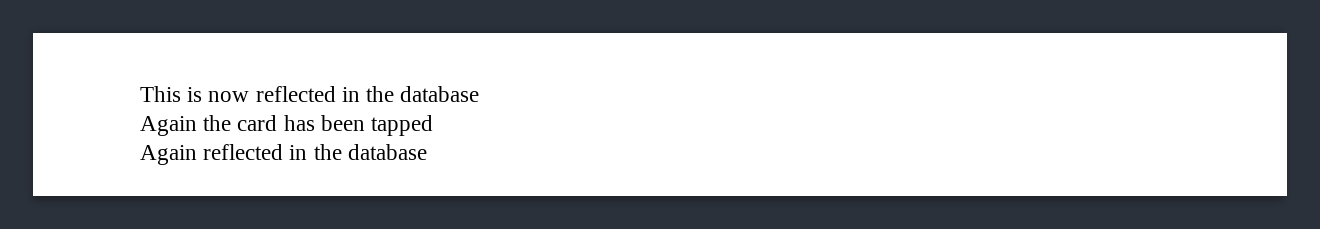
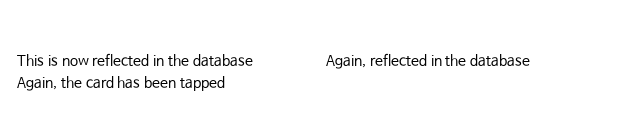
- Again the card has been tapped
+ Again, the card has been tapped
- Again reflected in the database
+ Again, reflected in the database

